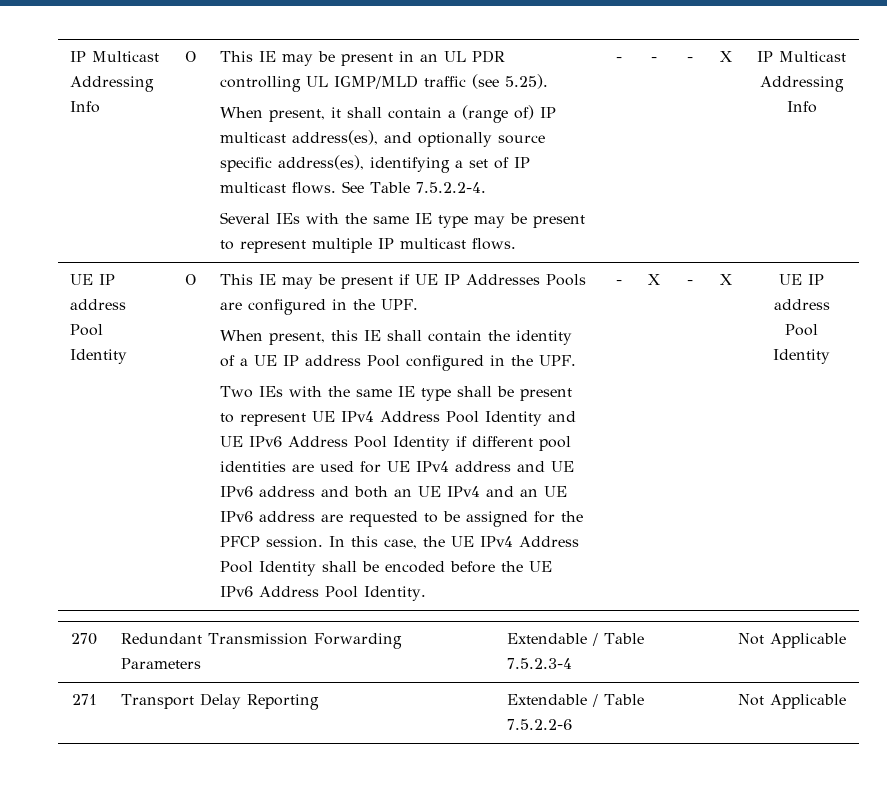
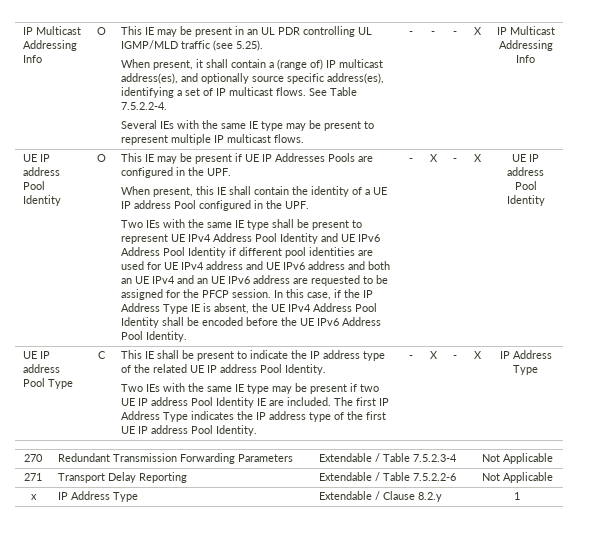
- In this case, the UE IPv4 Address Pool Identity shall be encoded before the UE IPv6 Address Pool Identity.
+ In this case, if the IP Address Type IE is absent, the UE IPv4 Address Pool Identity shall be encoded before the UE IPv6 Address Pool Identity.
+ UE IP address Pool Type | C | This IE shall be present to indicate the IP address type of the related UE IP address Pool Identity.
+ Two IEs with the same IE type may be present if two UE IP address Pool Identity IE are included. The first IP Address Type indicates the IP address type of the first UE IP address Pool Identity. | - | X | - | X | IP Address Type
+ x | IP Address Type | Extendable / Clause 8.2.y | 1

